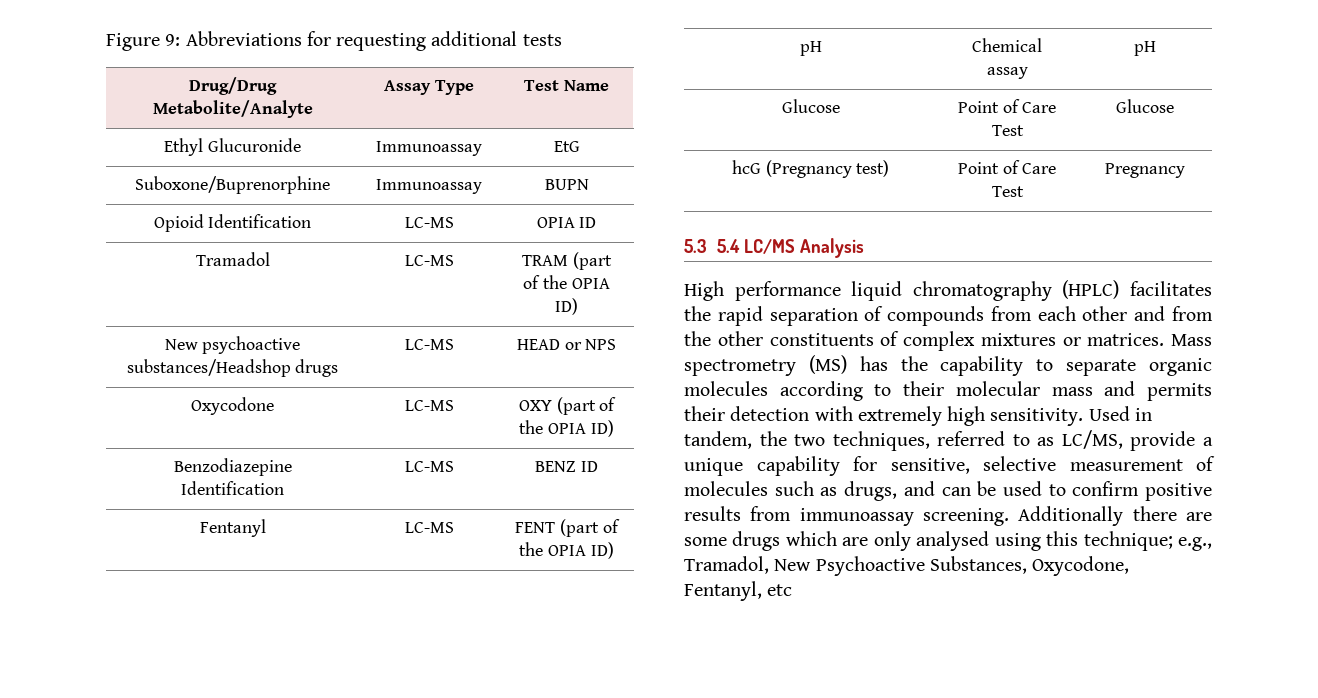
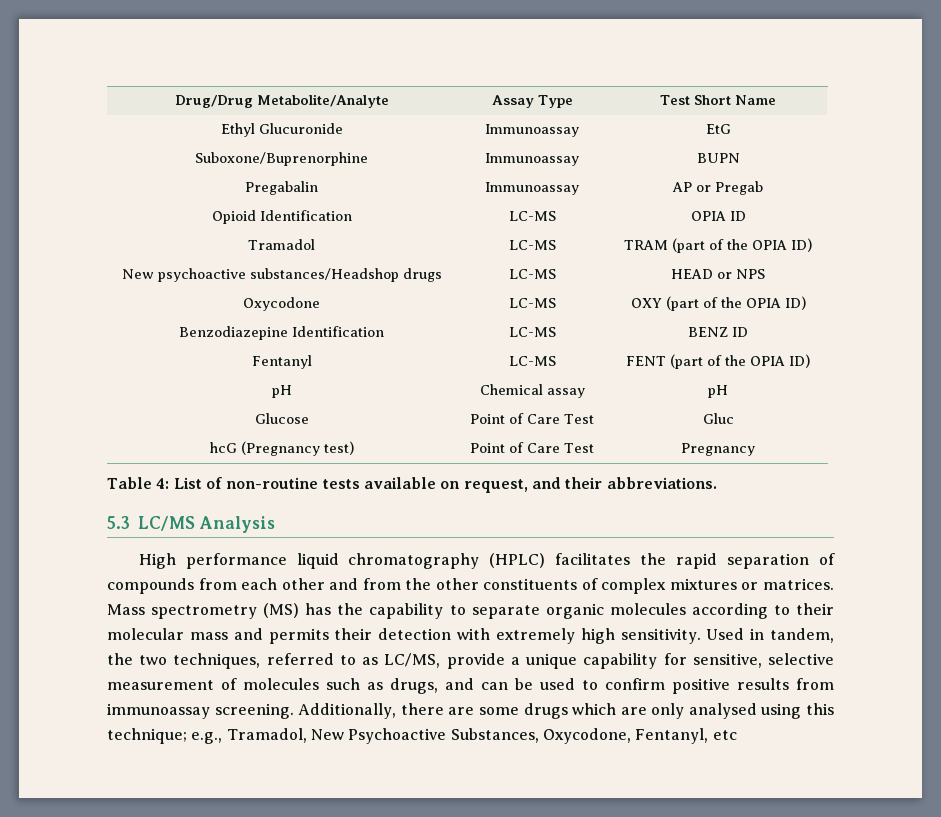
- Figure 9: Abbreviations for requesting additional tests
- Drug/Drug Metabolite/Analyte | Assay Type | Test Name
+ Drug/Drug Metabolite/Analyte | Assay Type | Test Short Name
+ Pregabalin | Immunoassay | AP or Pregab
- Glucose | Point of Care Test | Glucose
+ Glucose | Point of Care Test | Gluc
+ Table 4: List of non-routine tests available on request, and their abbreviations.
- 5.3 5.4 LC/MS Analysis
+ 5.3 LC/MS Analysis
- Additionally there are some drugs which are only analysed using this technique; e.g., Tramadol, New Psychoactive Substances, Oxycodone, Fentanyl, etc
+ Additionally, there are some drugs which are only analysed using this technique; e.g., Tramadol, New Psychoactive Substances, Oxycodone, Fentanyl, etc

